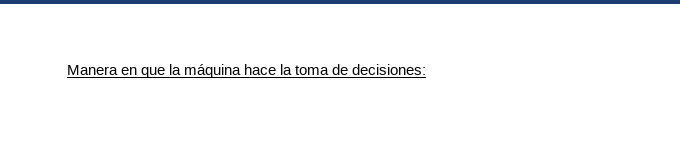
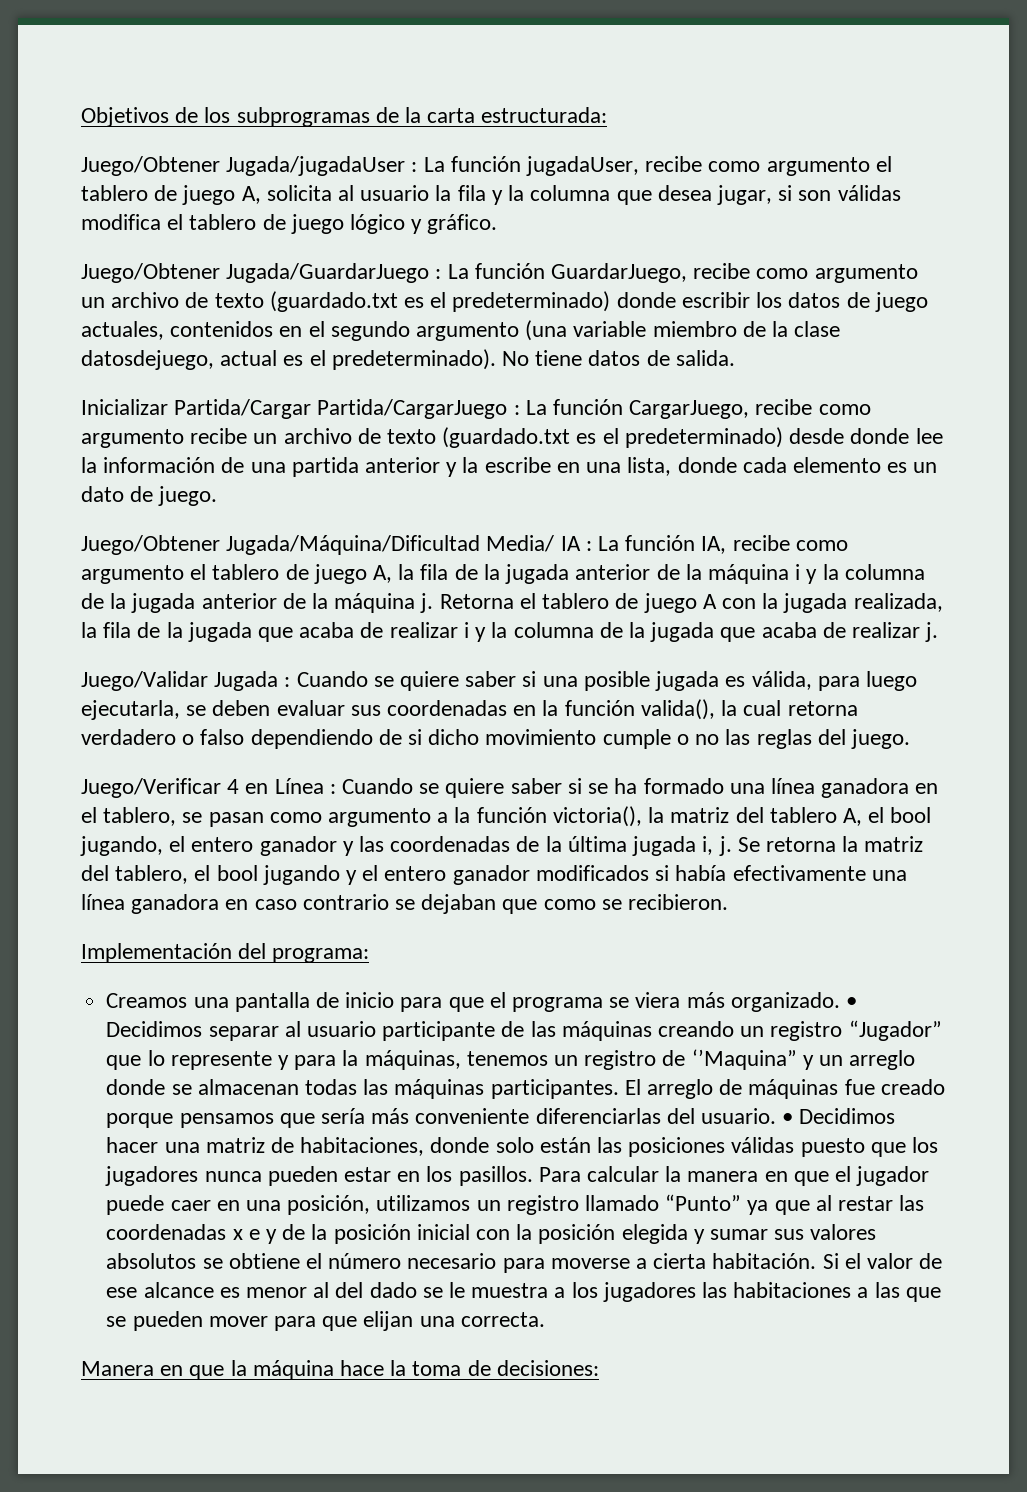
+ Objetivos de los subprogramas de la carta estructurada:
+ Juego/Obtener Jugada/jugadaUser : La función jugadaUser, recibe como argumento el tablero de juego A, solicita al usuario la fila y la columna que desea jugar, si son válidas modifica el tablero de juego lógico y gráfico.
+ Juego/Obtener Jugada/GuardarJuego : La función GuardarJuego, recibe como argumento un archivo de texto (guardado.txt es el predeterminado) donde escribir los datos de juego actuales, contenidos en el segundo argumento (una variable miembro de la clase datosdejuego, actual es el predeterminado). No tiene datos de salida.
+ Inicializar Partida/Cargar Partida/CargarJuego : La función CargarJuego, recibe como argumento recibe un archivo de texto (guardado.txt es el predeterminado) desde donde lee la información de una partida anterior y la escribe en una lista, donde cada elemento es un dato de juego.
+ Juego/Obtener Jugada/Máquina/Dificultad Media/ IA : La función IA, recibe como argumento el tablero de juego A, la fila de la jugada anterior de la máquina i y la columna de la jugada anterior de la máquina j. Retorna el tablero de juego A con la jugada realizada, la fila de la jugada que acaba de realizar i y la columna de la jugada que acaba de realizar j.
+ Juego/Validar Jugada : Cuando se quiere saber si una posible jugada es válida, para luego ejecutarla, se deben evaluar sus coordenadas en la función valida(), la cual retorna verdadero o falso dependiendo de si dicho movimiento cumple o no las reglas del juego.
+ Juego/Verificar 4 en Línea : Cuando se quiere saber si se ha formado una línea ganadora en el tablero, se pasan como argumento a la función victoria(), la matriz del tablero A, el bool jugando, el entero ganador y las coordenadas de la última jugada i, j. Se retorna la matriz del tablero, el bool jugando y el entero ganador modificados si había efectivamente una línea ganadora en caso contrario se dejaban que como se recibieron.
+ Implementación del programa:
+ Creamos una pantalla de inicio para que el programa se viera más organizado. • Decidimos separar al usuario participante de las máquinas creando un registro “Jugador” que lo represente y para la máquinas, tenemos un registro de ‘’Maquina” y un arreglo donde se almacenan todas las máquinas participantes. El arreglo de máquinas fue creado porque pensamos que sería más conveniente diferenciarlas del usuario. • Decidimos hacer una matriz de habitaciones, donde solo están las posiciones válidas puesto que los jugadores nunca pueden estar en los pasillos. Para calcular la manera en que el jugador puede caer en una posición, utilizamos un registro llamado “Punto” ya que al restar las coordenadas x e y de la posición inicial con la posición elegida y sumar sus valores absolutos se obtiene el número necesario para moverse a cierta habitación. Si el valor de ese alcance es menor al del dado se le muestra a los jugadores las habitaciones a las que se pueden mover para que elijan una correcta.

